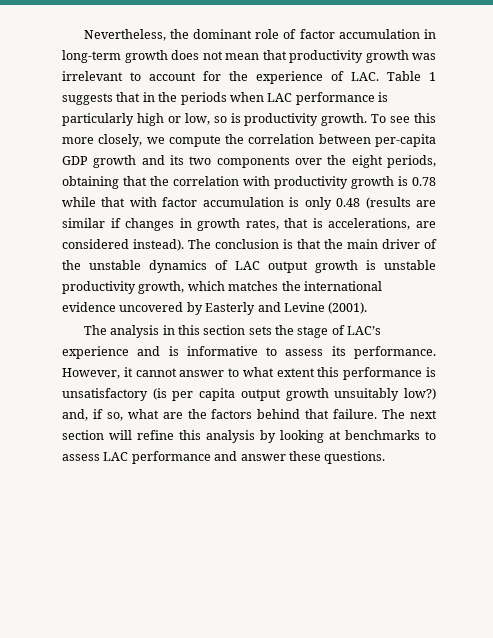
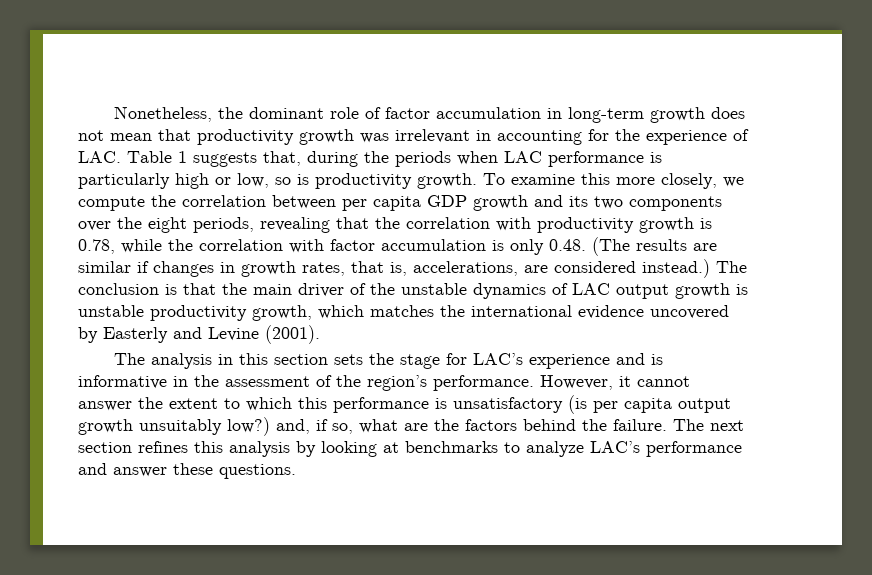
- Nevertheless, the dominant role of factor accumulation in long-term growth does not mean that productivity growth was irrelevant to account for the experience of LAC. Table 1 suggests that in the periods when LAC performance is particularly high or low, so is productivity growth.
+ Nonetheless, the dominant role of factor accumulation in long-term growth does not mean that productivity growth was irrelevant in accounting for the experience of LAC. Table 1 suggests that, during the periods when LAC performance is particularly high or low, so is productivity growth.
- To see this more closely, we compute the correlation between per-capita GDP growth and its two components over the eight periods, obtaining that the correlation with productivity growth is 0.78 while that with factor accumulation is only 0.48 (results are similar if changes in growth rates, that is accelerations, are considered instead).
+ To examine this more closely, we compute the correlation between per capita GDP growth and its two components over the eight periods, revealing that the correlation with productivity growth is 0.78, while the correlation with factor accumulation is only 0.48. (The results are similar if changes in growth rates, that is, accelerations, are considered instead.)
- The analysis in this section sets the stage of LAC’s experience and is informative to assess its performance.
+ The analysis in this section sets the stage for LAC’s experience and is informative in the assessment of the region’s performance.
- However, it cannot answer to what extent this performance is unsatisfactory (is per capita output growth unsuitably low?) and, if so, what are the factors behind that failure.
+ However, it cannot answer the extent to which this performance is unsatisfactory (is per capita output growth unsuitably low?) and, if so, what are the factors behind the failure.
- The next section will refine this analysis by looking at benchmarks to assess LAC performance and answer these questions.
+ The next section refines this analysis by looking at benchmarks to analyze LAC’s performance and answer these questions.

